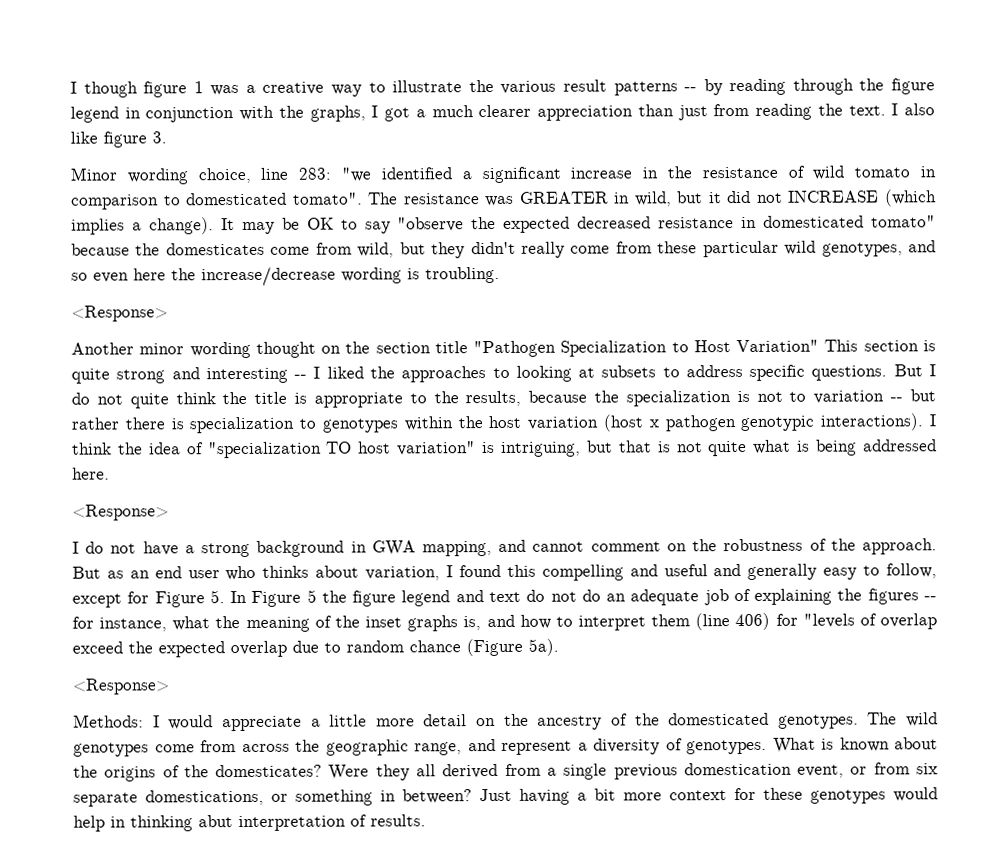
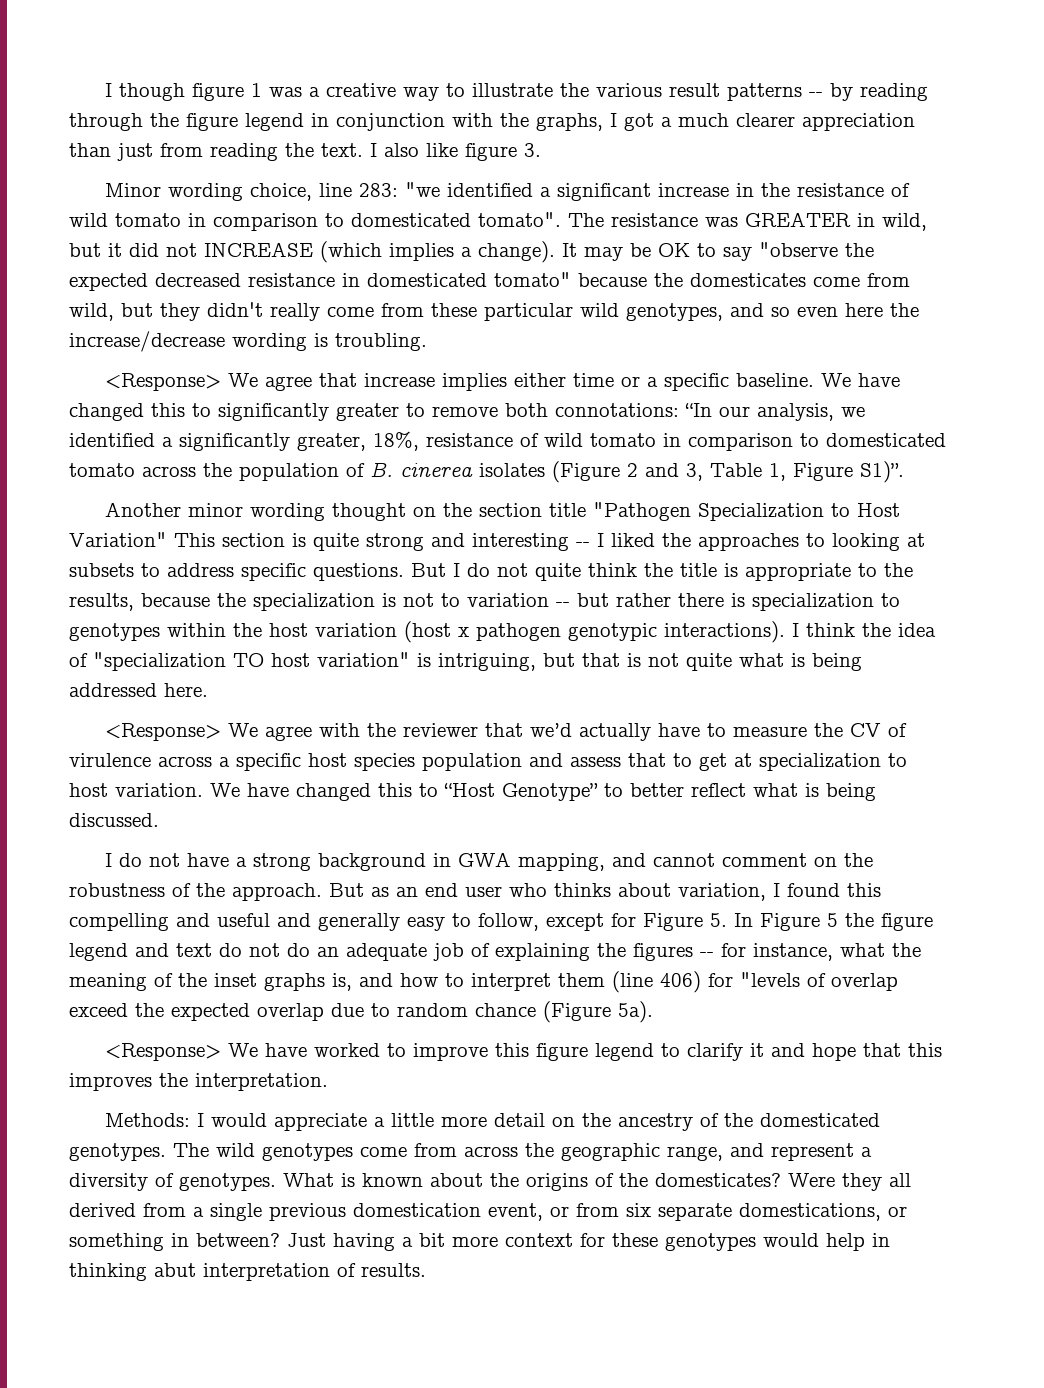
  It may be OK to say "observe the expected decreased resistance in domesticated tomato" because the domesticates come from wild, but they didn't really come from these particular wild genotypes, and so even here the increase/decrease wording is troubling.
- <Response>
+ <Response> We agree that increase implies either time or a specific baseline. We have changed this to significantly greater to remove both connotations: “In our analysis, we identified a significantly greater, 18%, resistance of wild tomato in comparison to domesticated tomato across the population of B. cinerea isolates (Figure 2 and 3, Table 1, Figure S1)”.
  I think the idea of "specialization TO host variation" is intriguing, but that is not quite what is being addressed here.
- <Response>
+ <Response> We agree with the reviewer that we’d actually have to measure the CV of virulence across a specific host species population and assess that to get at specialization to host variation. We have changed this to “Host Genotype” to better reflect what is being discussed.
  But as an end user who thinks about variation, I found this compelling and useful and generally easy to follow, except for Figure 5. In Figure 5 the figure legend and text do not do an adequate job of explaining the figures -- for instance, what the meaning of the inset graphs is, and how to interpret them (line 406) for "levels of overlap exceed the expected overlap due to random chance (Figure 5a).
- <Response>
+ <Response> We have worked to improve this figure legend to clarify it and hope that this improves the interpretation.

